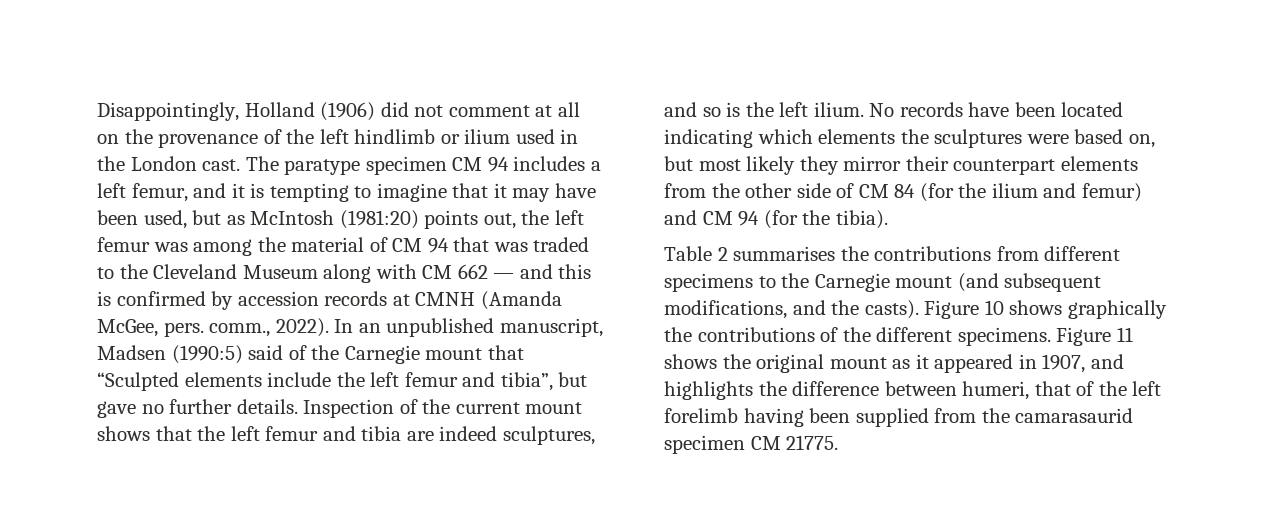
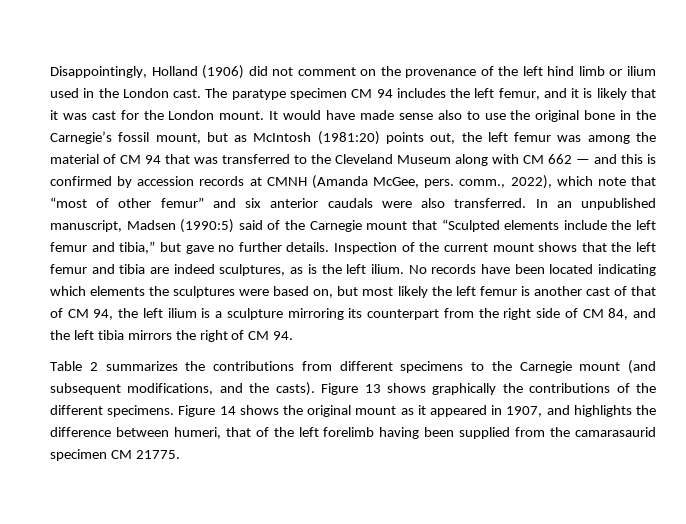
- Disappointingly, Holland (1906) did not comment at all on the provenance of the left hindlimb or ilium used in the London cast.
+ Disappointingly, Holland (1906) did not comment on the provenance of the left hind limb or ilium used in the London cast.
- The paratype specimen CM 94 includes a left femur, and it is tempting to imagine that it may have been used, but as McIntosh (1981:20) points out, the left femur was among the material of CM 94 that was traded to the Cleveland Museum along with CM 662 — and this is confirmed by accession records at CMNH (Amanda McGee, pers. comm., 2022).
+ The paratype specimen CM 94 includes the left femur, and it is likely that it was cast for the London mount. It would have made sense also to use the original bone in the Carnegie’s fossil mount, but as McIntosh (1981:20) points out, the left femur was among the material of CM 94 that was transferred to the Cleveland Museum along with CM 662 — and this is confirmed by accession records at CMNH (Amanda McGee, pers. comm., 2022), which note that “most of other femur” and six anterior caudals were also transferred.
- In an unpublished manuscript, Madsen (1990:5) said of the Carnegie mount that “Sculpted elements include the left femur and tibia”, but gave no further details.
+ In an unpublished manuscript, Madsen (1990:5) said of the Carnegie mount that “Sculpted elements include the left femur and tibia,” but gave no further details.
- Inspection of the current mount shows that the left femur and tibia are indeed sculptures, and so is the left ilium.
+ Inspection of the current mount shows that the left femur and tibia are indeed sculptures, as is the left ilium.
- No records have been located indicating which elements the sculptures were based on, but most likely they mirror their counterpart elements from the other side of CM 84 (for the ilium and femur) and CM 94 (for the tibia).
+ No records have been located indicating which elements the sculptures were based on, but most likely the left femur is another cast of that of CM 94, the left ilium is a sculpture mirroring its counterpart from the right side of CM 84, and the left tibia mirrors the right of CM 94.
- Table 2 summarises the contributions from different specimens to the Carnegie mount (and subsequent modifications, and the casts).
+ Table 2 summarizes the contributions from different specimens to the Carnegie mount (and subsequent modifications, and the casts).
- Figure 10 shows graphically the contributions of the different specimens.
+ Figure 13 shows graphically the contributions of the different specimens.
- Figure 11 shows the original mount as it appeared in 1907, and highlights the difference between humeri, that of the left forelimb having been supplied from the camarasaurid specimen CM 21775.
+ Figure 14 shows the original mount as it appeared in 1907, and highlights the difference between humeri, that of the left forelimb having been supplied from the camarasaurid specimen CM 21775.

